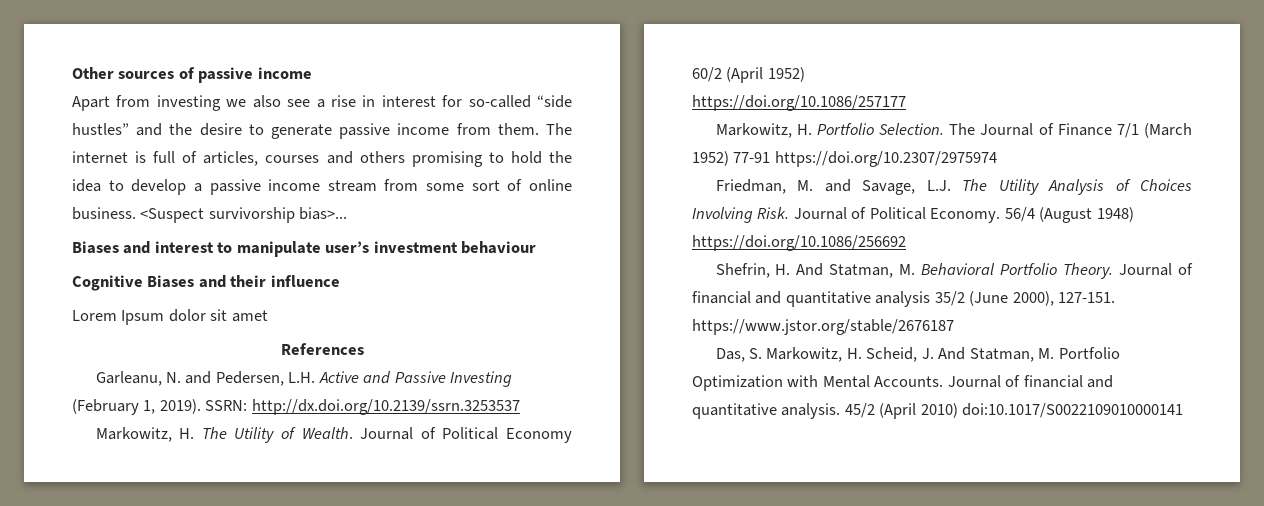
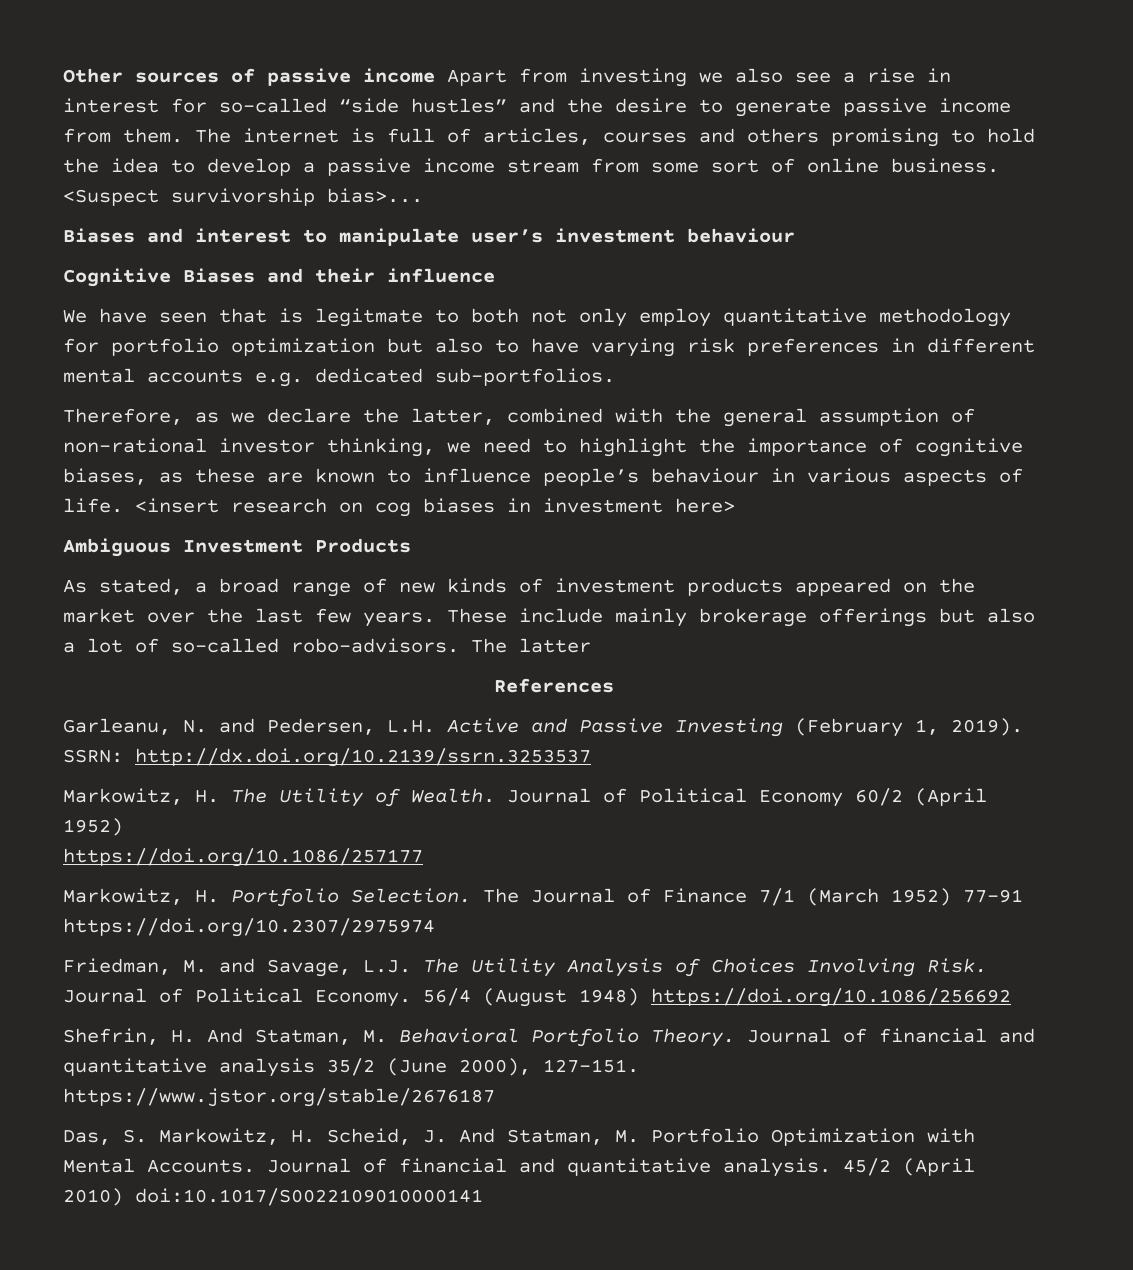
- Other sources of passive income
- Apart from investing we also see a rise in interest for so-called “side hustles” and the desire to generate passive income from them.
+ Other sources of passive income Apart from investing we also see a rise in interest for so-called “side hustles” and the desire to generate passive income from them.
- Lorem Ipsum dolor sit amet
+ We have seen that is legitmate to both not only employ quantitative methodology for portfolio optimization but also to have varying risk preferences in different mental accounts e.g. dedicated sub-portfolios.
+ Therefore, as we declare the latter, combined with the general assumption of non-rational investor thinking, we need to highlight the importance of cognitive biases, as these are known to influence people’s behaviour in various aspects of life. <insert research on cog biases in investment here>
+ Ambiguous Investment Products
+ As stated, a broad range of new kinds of investment products appeared on the market over the last few years. These include mainly brokerage offerings but also a lot of so-called robo-advisors. The latter

